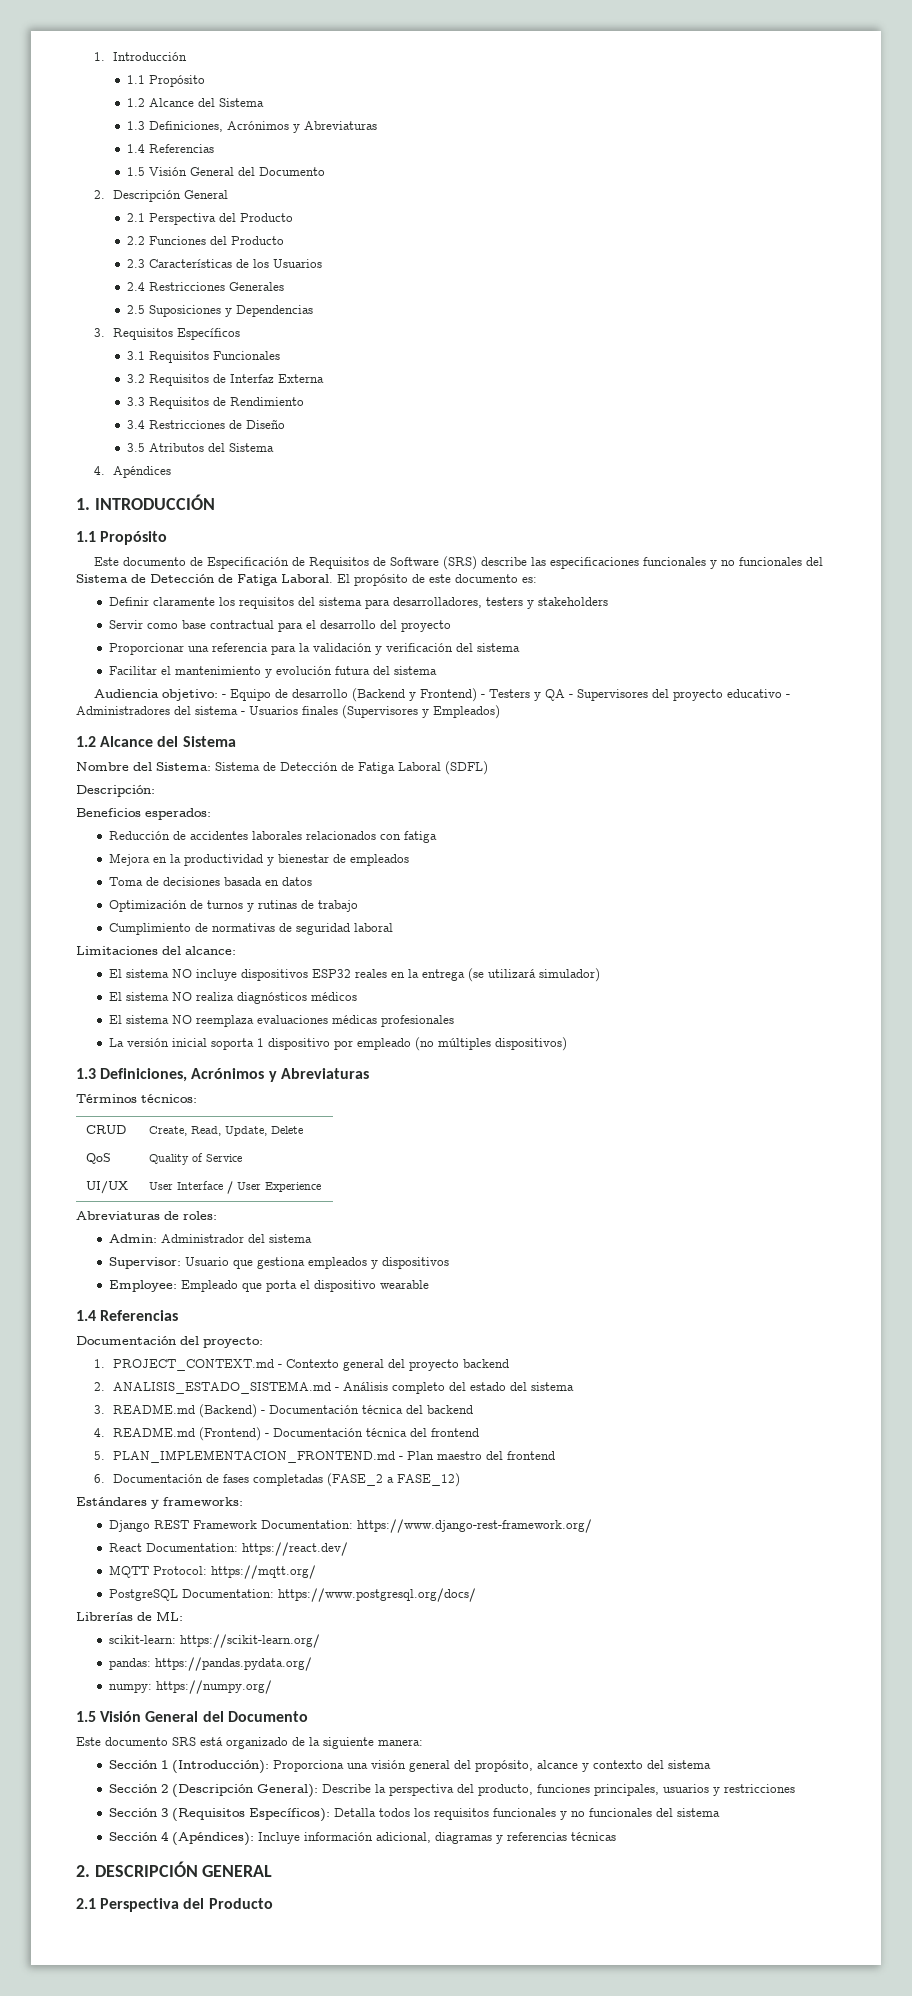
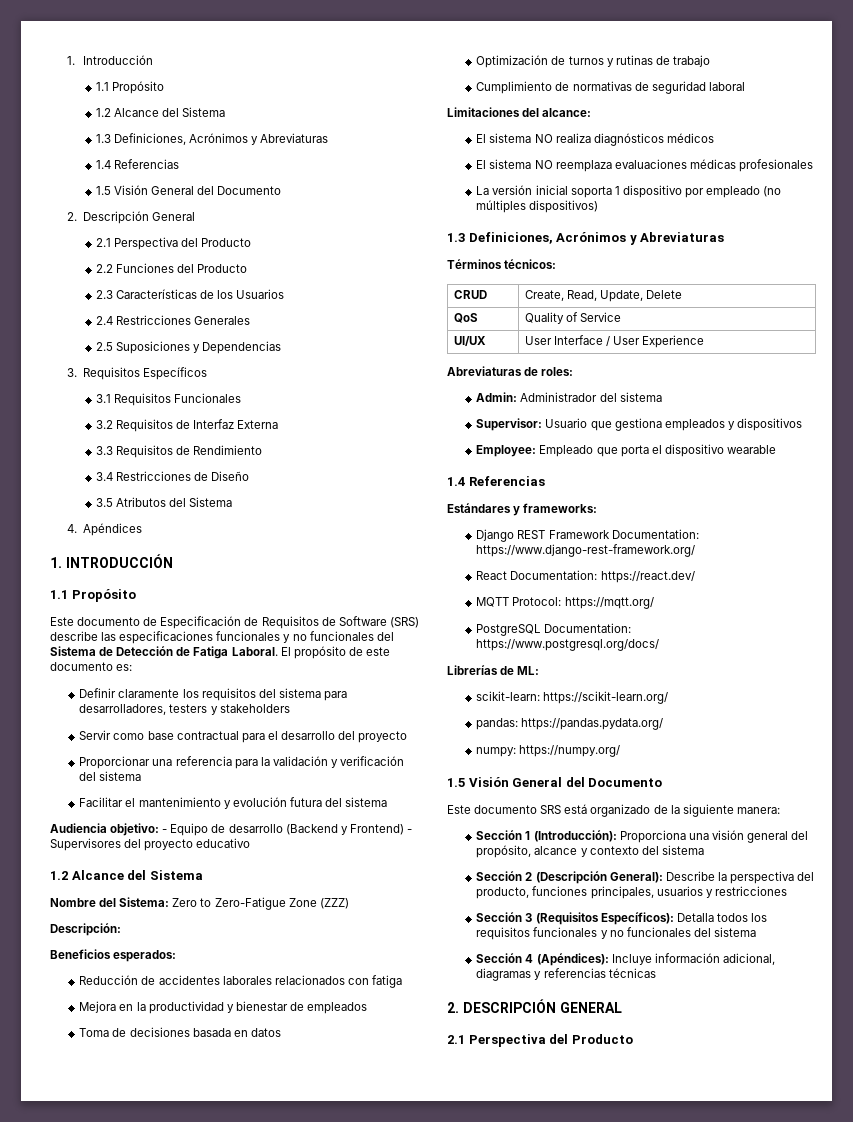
- Audiencia objetivo: - Equipo de desarrollo (Backend y Frontend) - Testers y QA - Supervisores del proyecto educativo - Administradores del sistema - Usuarios finales (Supervisores y Empleados)
+ Audiencia objetivo: - Equipo de desarrollo (Backend y Frontend) - Supervisores del proyecto educativo
- Nombre del Sistema: Sistema de Detección de Fatiga Laboral (SDFL)
+ Nombre del Sistema: Zero to Zero-Fatigue Zone (ZZZ)
- El sistema NO incluye dispositivos ESP32 reales en la entrega (se utilizará simulador)
- Documentación del proyecto:
- 1. PROJECT_CONTEXT.md - Contexto general del proyecto backend
- 2. ANALISIS_ESTADO_SISTEMA.md - Análisis completo del estado del sistema
- 3. README.md (Backend) - Documentación técnica del backend
- 4. README.md (Frontend) - Documentación técnica del frontend
- 5. PLAN_IMPLEMENTACION_FRONTEND.md - Plan maestro del frontend
- 6. Documentación de fases completadas (FASE_2 a FASE_12)

